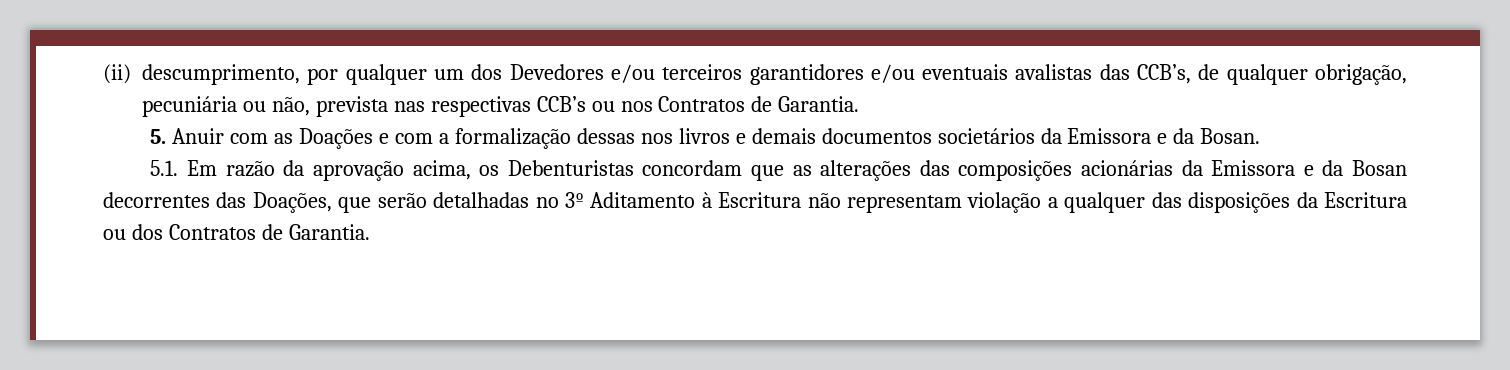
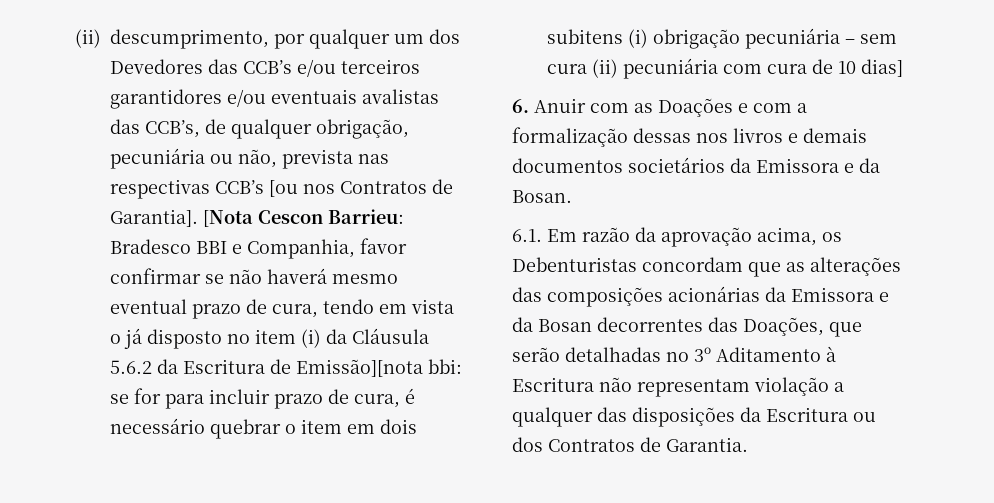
- (ii) descumprimento, por qualquer um dos Devedores e/ou terceiros garantidores e/ou eventuais avalistas das CCB’s, de qualquer obrigação, pecuniária ou não, prevista nas respectivas CCB’s ou nos Contratos de Garantia.
- 5. Anuir com as Doações e com a formalização dessas nos livros e demais documentos societários da Emissora e da Bosan.
+ (ii) descumprimento, por qualquer um dos Devedores das CCB’s e/ou terceiros garantidores e/ou eventuais avalistas das CCB’s, de qualquer obrigação, pecuniária ou não, prevista nas respectivas CCB’s [ou nos Contratos de Garantia]. [Nota Cescon Barrieu: Bradesco BBI e Companhia, favor confirmar se não haverá mesmo eventual prazo de cura, tendo em vista o já disposto no item (i) da Cláusula 5.6.2 da Escritura de Emissão][nota bbi: se for para incluir prazo de cura, é necessário quebrar o item em dois subitens (i) obrigação pecuniária – sem cura (ii) pecuniária com cura de 10 dias]
+ 6. Anuir com as Doações e com a formalização dessas nos livros e demais documentos societários da Emissora e da Bosan.
- 5.1. Em razão da aprovação acima, os Debenturistas concordam que as alterações das composições acionárias da Emissora e da Bosan decorrentes das Doações, que serão detalhadas no 3º Aditamento à Escritura não representam violação a qualquer das disposições da Escritura ou dos Contratos de Garantia.
+ 6.1. Em razão da aprovação acima, os Debenturistas concordam que as alterações das composições acionárias da Emissora e da Bosan decorrentes das Doações, que serão detalhadas no 3º Aditamento à Escritura não representam violação a qualquer das disposições da Escritura ou dos Contratos de Garantia.

